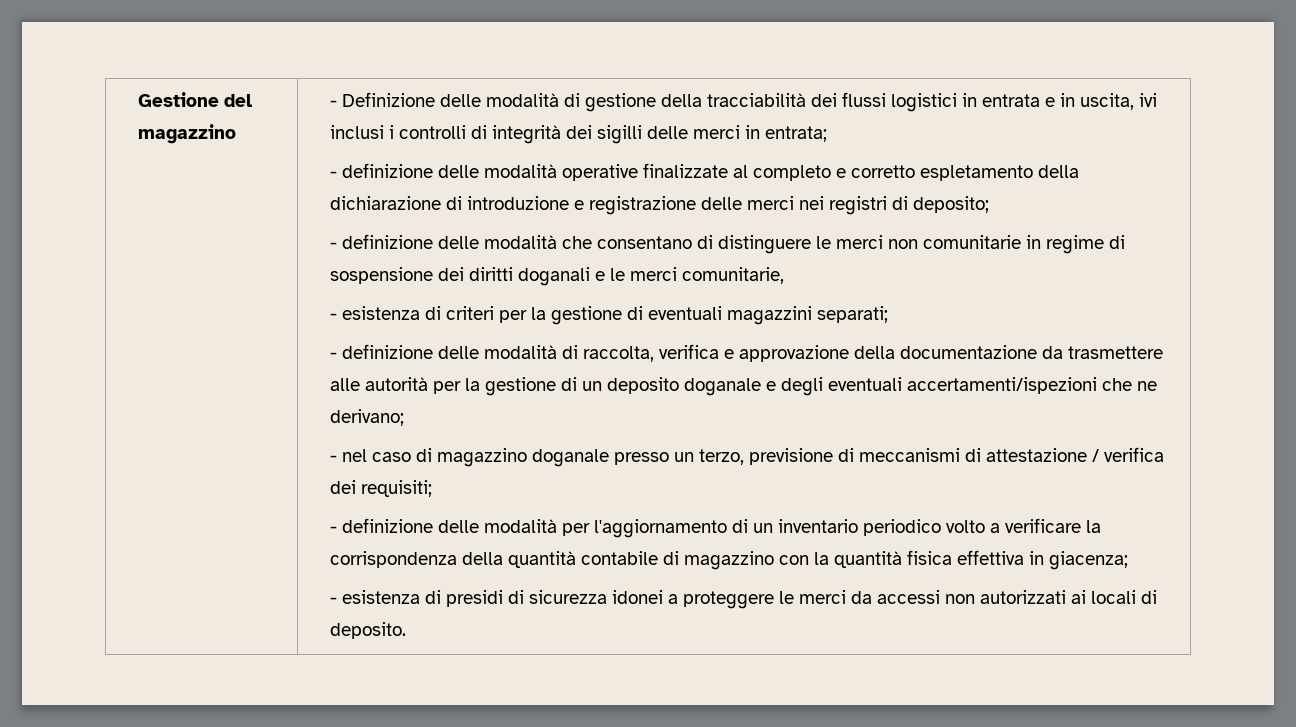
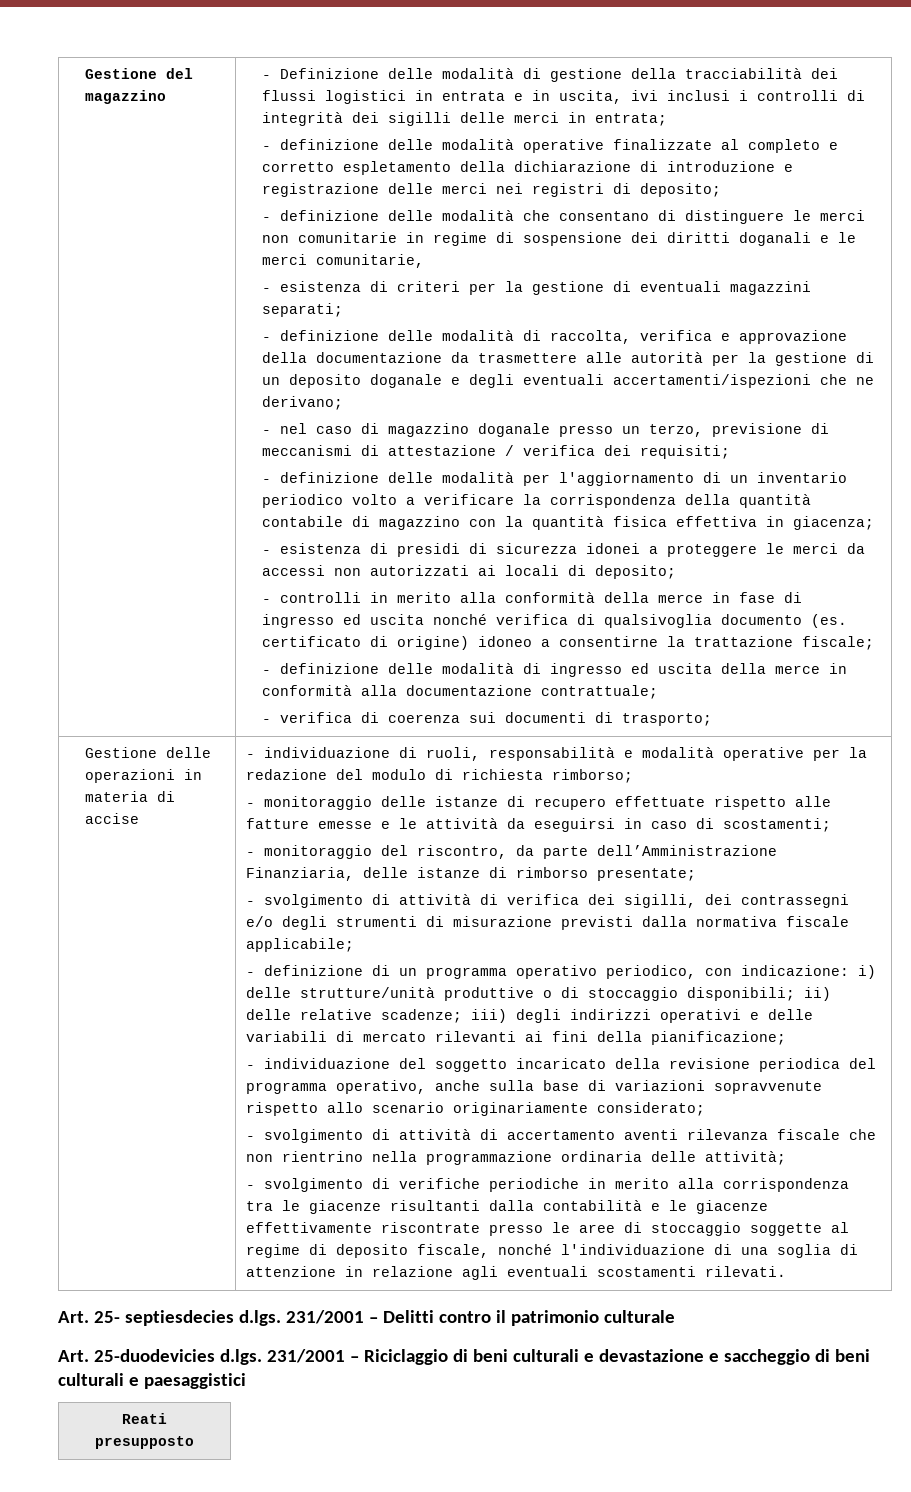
- - esistenza di presidi di sicurezza idonei a proteggere le merci da accessi non autorizzati ai locali di deposito.
+ - esistenza di presidi di sicurezza idonei a proteggere le merci da accessi non autorizzati ai locali di deposito;
+ - controlli in merito alla conformità della merce in fase di ingresso ed uscita nonché verifica di qualsivoglia documento (es. certificato di origine) idoneo a consentirne la trattazione fiscale;
+ - definizione delle modalità di ingresso ed uscita della merce in conformità alla documentazione contrattuale;
+ - verifica di coerenza sui documenti di trasporto;
+ Gestione delle operazioni in materia di accise | - individuazione di ruoli, responsabilità e modalità operative per la redazione del modulo di richiesta rimborso;
+ - monitoraggio delle istanze di recupero effettuate rispetto alle fatture emesse e le attività da eseguirsi in caso di scostamenti;
+ - monitoraggio del riscontro, da parte dell’Amministrazione Finanziaria, delle istanze di rimborso presentate;
+ - svolgimento di attività di verifica dei sigilli, dei contrassegni e/o degli strumenti di misurazione previsti dalla normativa fiscale applicabile;
+ - definizione di un programma operativo periodico, con indicazione: i) delle strutture/unità produttive o di stoccaggio disponibili; ii) delle relative scadenze; iii) degli indirizzi operativi e delle variabili di mercato rilevanti ai fini della pianificazione;
+ - individuazione del soggetto incaricato della revisione periodica del programma operativo, anche sulla base di variazioni sopravvenute rispetto allo scenario originariamente considerato;
+ - svolgimento di attività di accertamento aventi rilevanza fiscale che non rientrino nella programmazione ordinaria delle attività;
+ - svolgimento di verifiche periodiche in merito alla corrispondenza tra le giacenze risultanti dalla contabilità e le giacenze effettivamente riscontrate presso le aree di stoccaggio soggette al regime di deposito fiscale, nonché l'individuazione di una soglia di attenzione in relazione agli eventuali scostamenti rilevati.
+ Art. 25- septiesdecies d.lgs. 231/2001 – Delitti contro il patrimonio culturale
+ Art. 25-duodevicies d.lgs. 231/2001 – Riciclaggio di beni culturali e devastazione e saccheggio di beni culturali e paesaggistici
+ Reati presupposto

